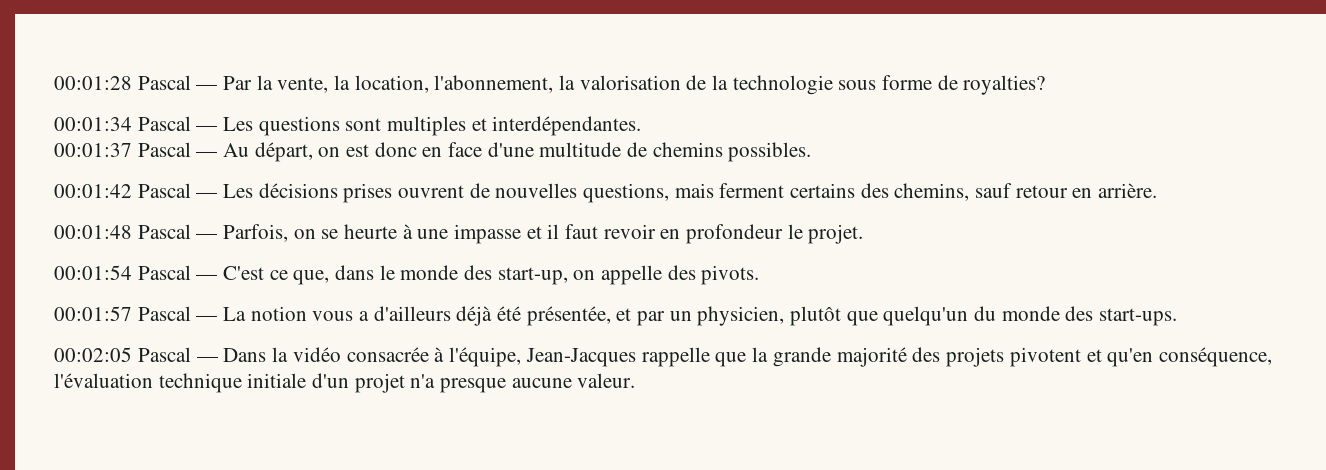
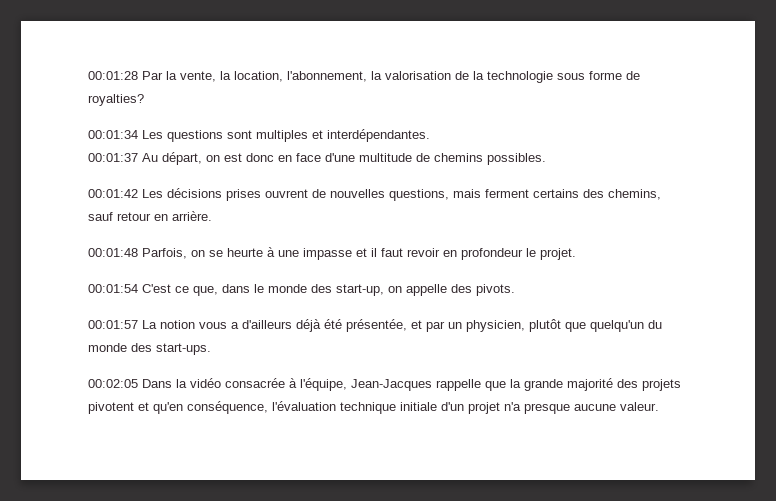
- 00:01:28 Pascal — Par la vente, la location, l'abonnement, la valorisation de la technologie sous forme de royalties?
+ 00:01:28 Par la vente, la location, l'abonnement, la valorisation de la technologie sous forme de royalties?
- 00:01:34 Pascal — Les questions sont multiples et interdépendantes.
+ 00:01:34 Les questions sont multiples et interdépendantes.
- 00:01:37 Pascal — Au départ, on est donc en face d'une multitude de chemins possibles.
+ 00:01:37 Au départ, on est donc en face d'une multitude de chemins possibles.
- 00:01:42 Pascal — Les décisions prises ouvrent de nouvelles questions, mais ferment certains des chemins, sauf retour en arrière.
+ 00:01:42 Les décisions prises ouvrent de nouvelles questions, mais ferment certains des chemins, sauf retour en arrière.
- 00:01:48 Pascal — Parfois, on se heurte à une impasse et il faut revoir en profondeur le projet.
+ 00:01:48 Parfois, on se heurte à une impasse et il faut revoir en profondeur le projet.
- 00:01:54 Pascal — C'est ce que, dans le monde des start-up, on appelle des pivots.
+ 00:01:54 C'est ce que, dans le monde des start-up, on appelle des pivots.
- 00:01:57 Pascal — La notion vous a d'ailleurs déjà été présentée, et par un physicien, plutôt que quelqu'un du monde des start-ups.
+ 00:01:57 La notion vous a d'ailleurs déjà été présentée, et par un physicien, plutôt que quelqu'un du monde des start-ups.
- 00:02:05 Pascal — Dans la vidéo consacrée à l'équipe, Jean-Jacques rappelle que la grande majorité des projets pivotent et qu'en conséquence, l'évaluation technique initiale d'un projet n'a presque aucune valeur.
+ 00:02:05 Dans la vidéo consacrée à l'équipe, Jean-Jacques rappelle que la grande majorité des projets pivotent et qu'en conséquence, l'évaluation technique initiale d'un projet n'a presque aucune valeur.

